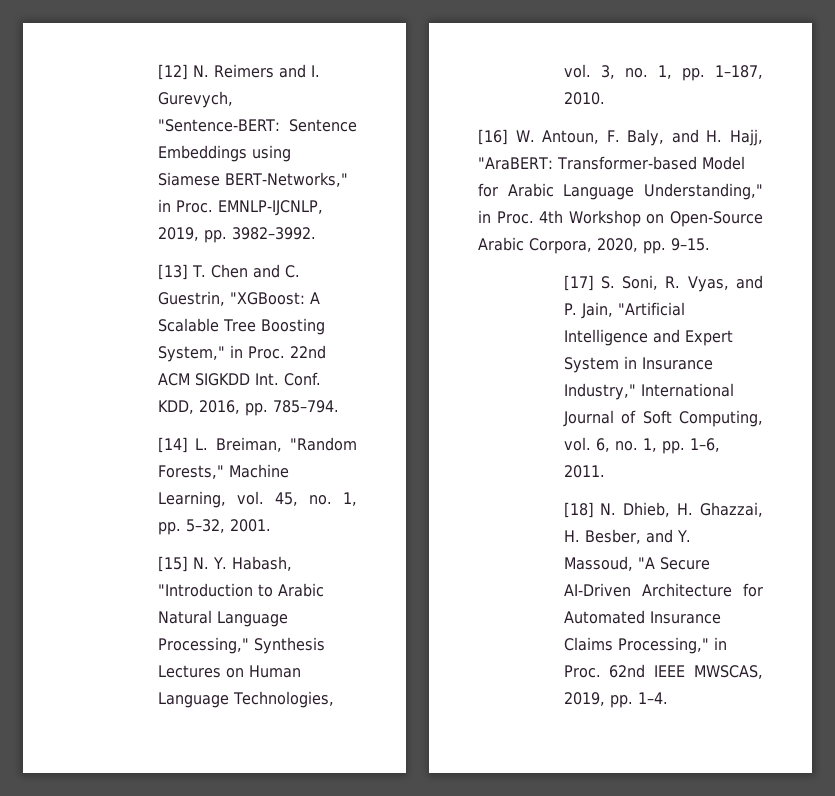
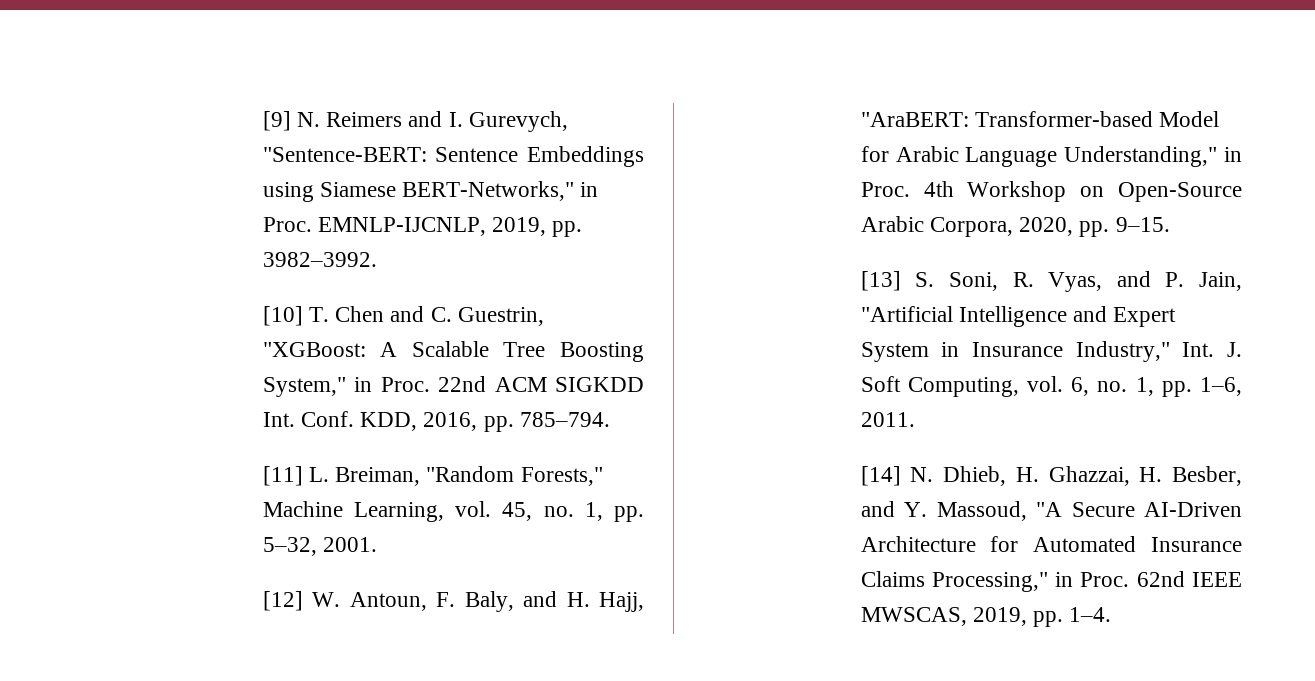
- [12] N. Reimers and I. Gurevych, "Sentence-BERT: Sentence Embeddings using Siamese BERT-Networks," in Proc.
+ [9] N. Reimers and I. Gurevych, "Sentence-BERT: Sentence Embeddings using Siamese BERT-Networks," in Proc.
- [13] T. Chen and C. Guestrin, "XGBoost: A Scalable Tree Boosting System," in Proc.
+ [10] T. Chen and C. Guestrin, "XGBoost: A Scalable Tree Boosting System," in Proc.
- [14] L. Breiman, "Random Forests," Machine Learning, vol. 45, no. 1, pp. 5–32, 2001.
+ [11] L. Breiman, "Random Forests," Machine Learning, vol. 45, no. 1, pp. 5–32, 2001.
- [15] N. Y. Habash, "Introduction to Arabic Natural Language Processing," Synthesis Lectures on Human Language Technologies, vol. 3, no. 1, pp. 1–187, 2010.
- [16] W. Antoun, F. Baly, and H. Hajj, "AraBERT: Transformer-based Model for Arabic Language Understanding," in Proc.
+ [12] W. Antoun, F. Baly, and H. Hajj, "AraBERT: Transformer-based Model for Arabic Language Understanding," in Proc.
- [17] S. Soni, R. Vyas, and P. Jain, "Artificial Intelligence and Expert System in Insurance Industry," International Journal of Soft Computing, vol. 6, no. 1, pp. 1–6, 2011.
+ [13] S. Soni, R. Vyas, and P. Jain, "Artificial Intelligence and Expert System in Insurance Industry," Int. J. Soft Computing, vol. 6, no. 1, pp. 1–6, 2011.
- [18] N. Dhieb, H. Ghazzai, H. Besber, and Y. Massoud, "A Secure AI-Driven Architecture for Automated Insurance Claims Processing," in Proc.
+ [14] N. Dhieb, H. Ghazzai, H. Besber, and Y. Massoud, "A Secure AI-Driven Architecture for Automated Insurance Claims Processing," in Proc.

